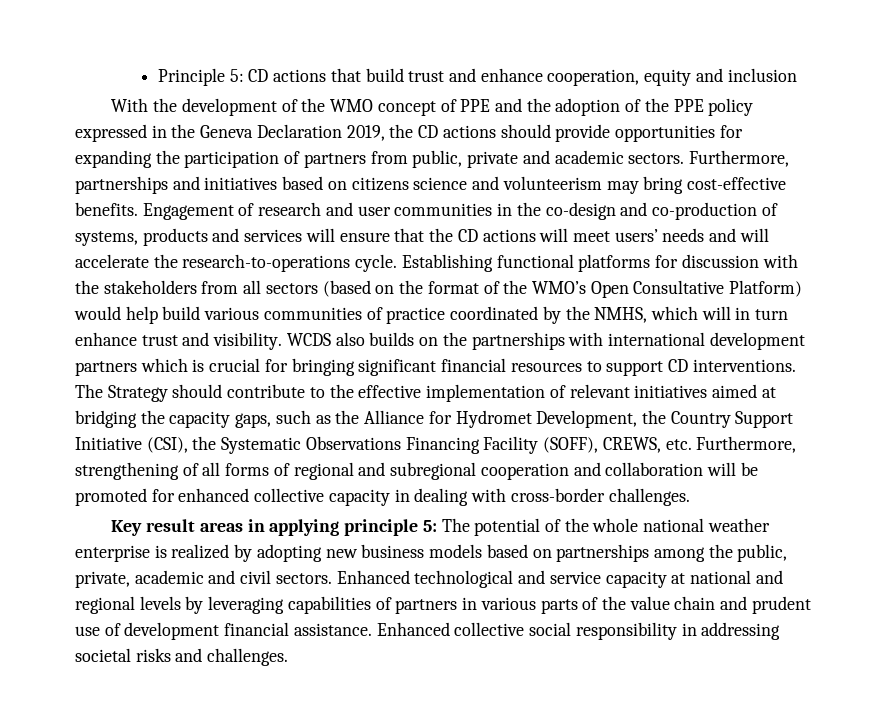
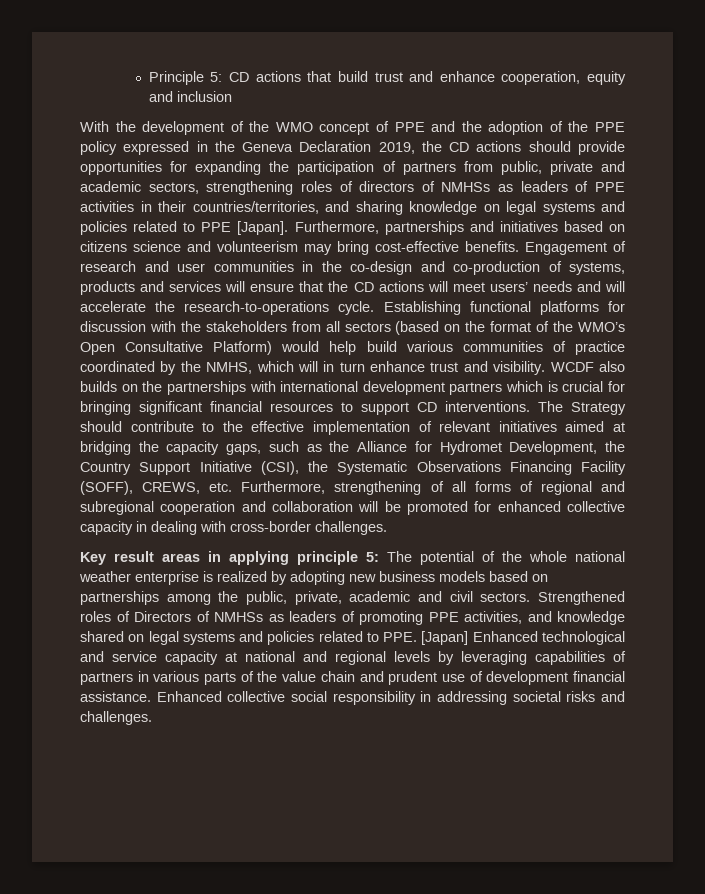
- With the development of the WMO concept of PPE and the adoption of the PPE policy expressed in the Geneva Declaration 2019, the CD actions should provide opportunities for expanding the participation of partners from public, private and academic sectors.
+ With the development of the WMO concept of PPE and the adoption of the PPE policy expressed in the Geneva Declaration 2019, the CD actions should provide opportunities for expanding the participation of partners from public, private and academic sectors, strengthening roles of directors of NMHSs as leaders of PPE activities in their countries/territories, and sharing knowledge on legal systems and policies related to PPE [Japan].
- WCDS also builds on the partnerships with international development partners which is crucial for bringing significant financial resources to support CD interventions.
+ WCDF also builds on the partnerships with international development partners which is crucial for bringing significant financial resources to support CD interventions.
- Enhanced technological and service capacity at national and regional levels by leveraging capabilities of partners in various parts of the value chain and prudent use of development financial assistance.
+ Strengthened roles of Directors of NMHSs as leaders of promoting PPE activities, and knowledge shared on legal systems and policies related to PPE. [Japan] Enhanced technological and service capacity at national and regional levels by leveraging capabilities of partners in various parts of the value chain and prudent use of development financial assistance.

